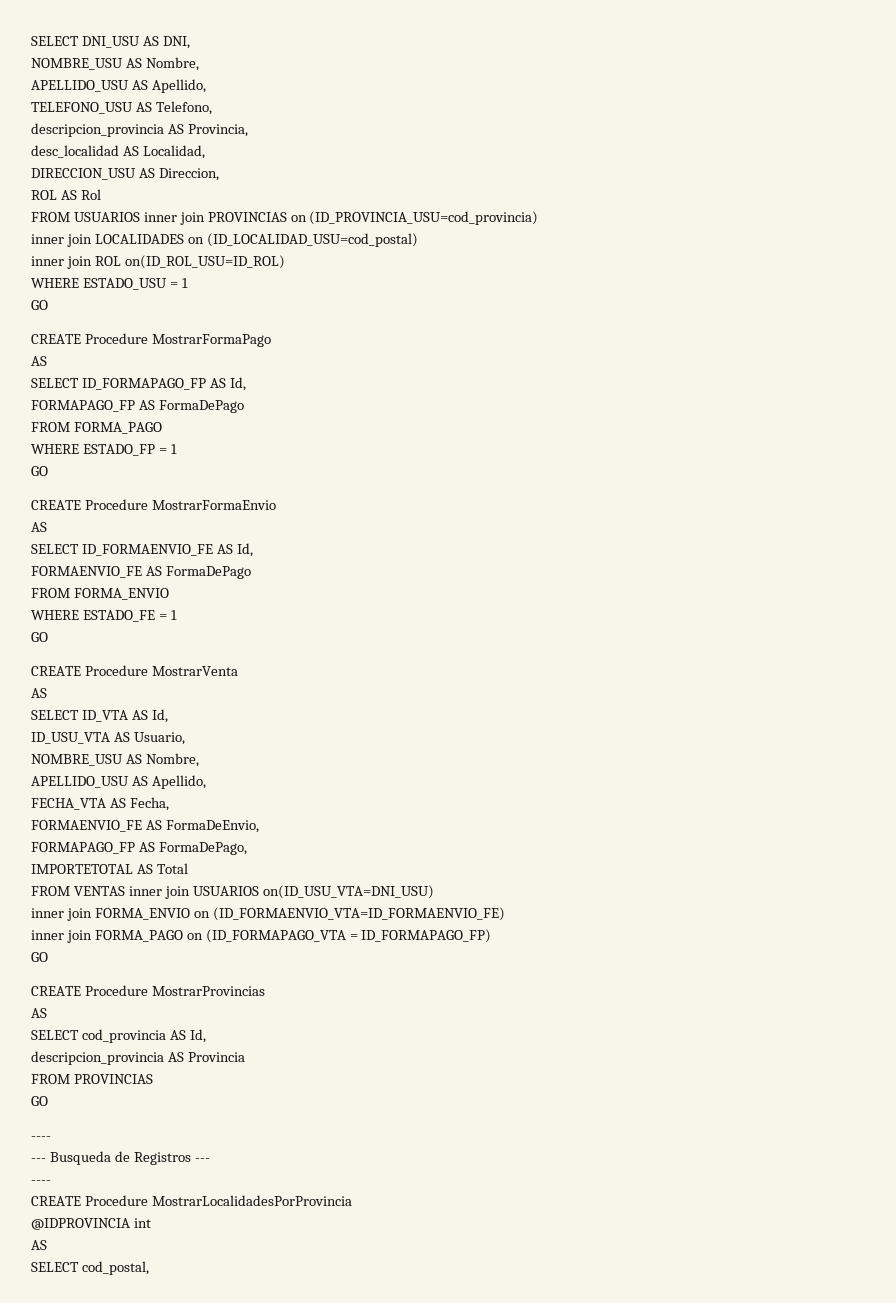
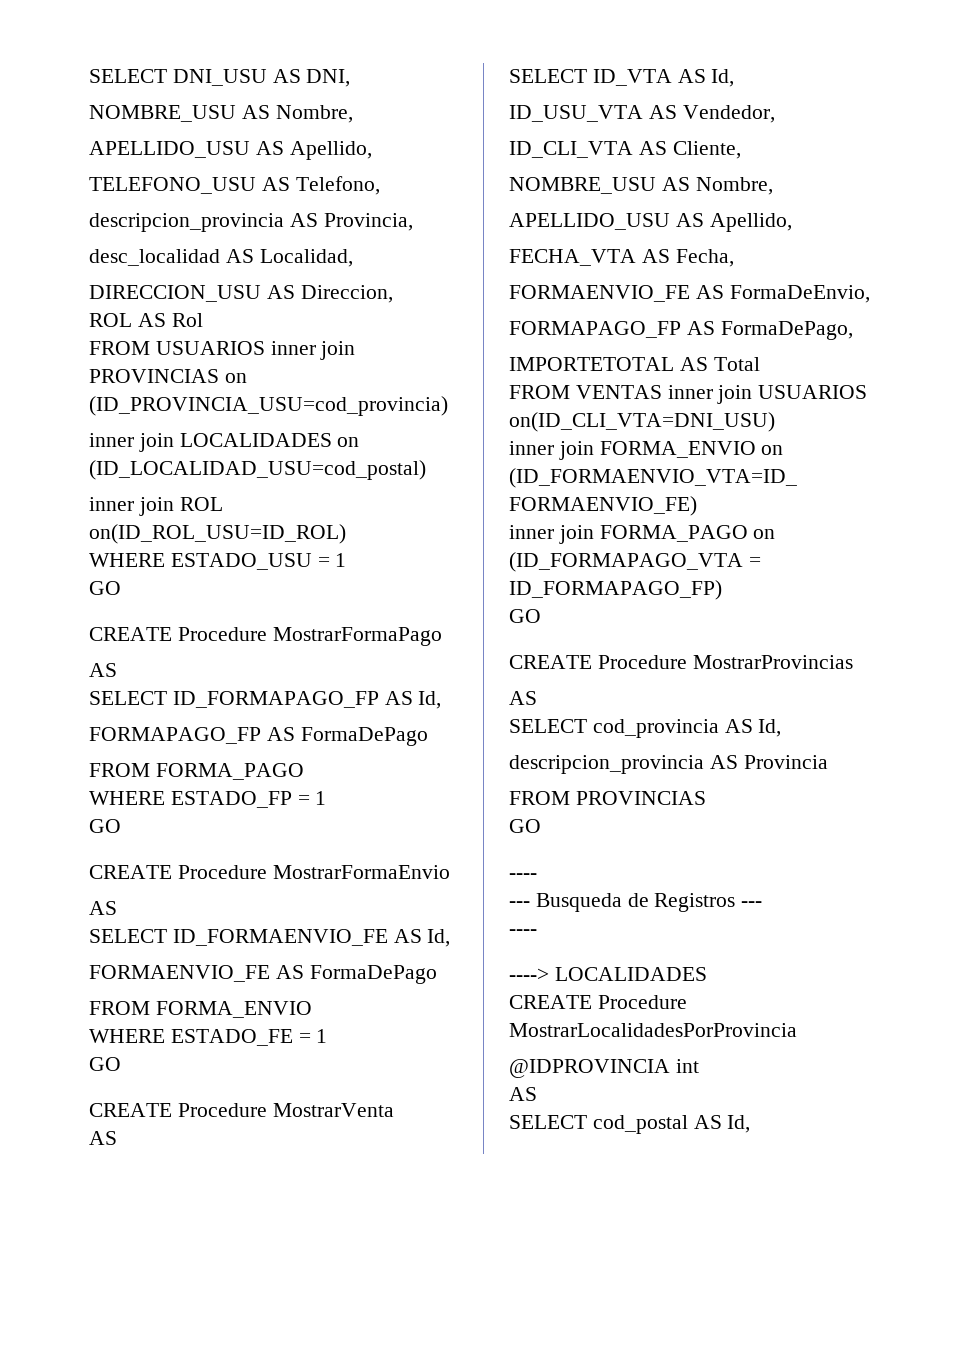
- ID_USU_VTA AS Usuario,
+ ID_USU_VTA AS Vendedor,
+ ID_CLI_VTA AS Cliente,
- FROM VENTAS inner join USUARIOS on(ID_USU_VTA=DNI_USU)
+ FROM VENTAS inner join USUARIOS on(ID_CLI_VTA=DNI_USU)
+ ----> LOCALIDADES
- SELECT cod_postal,
+ SELECT cod_postal AS Id,

